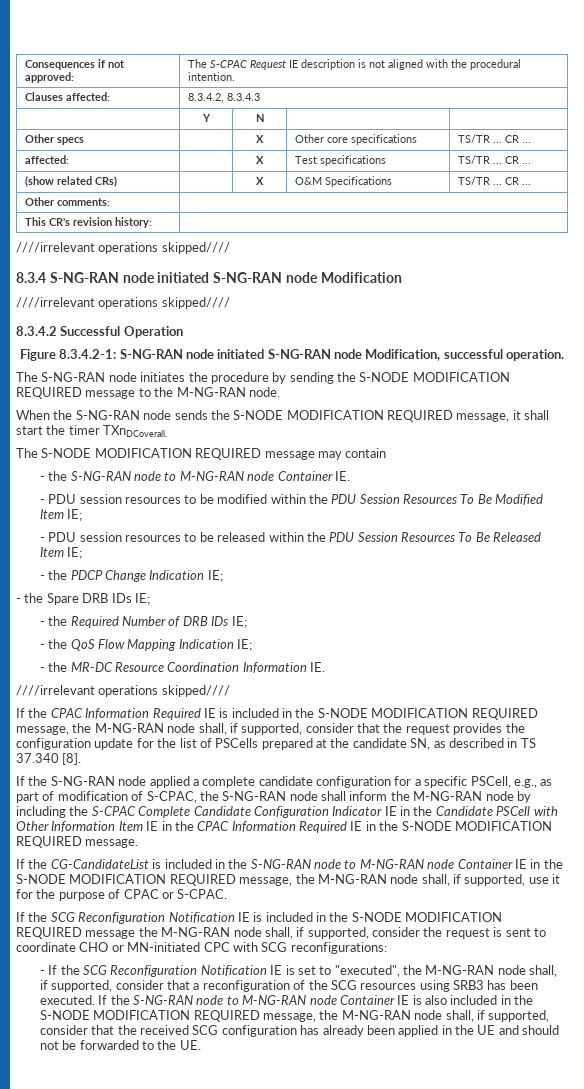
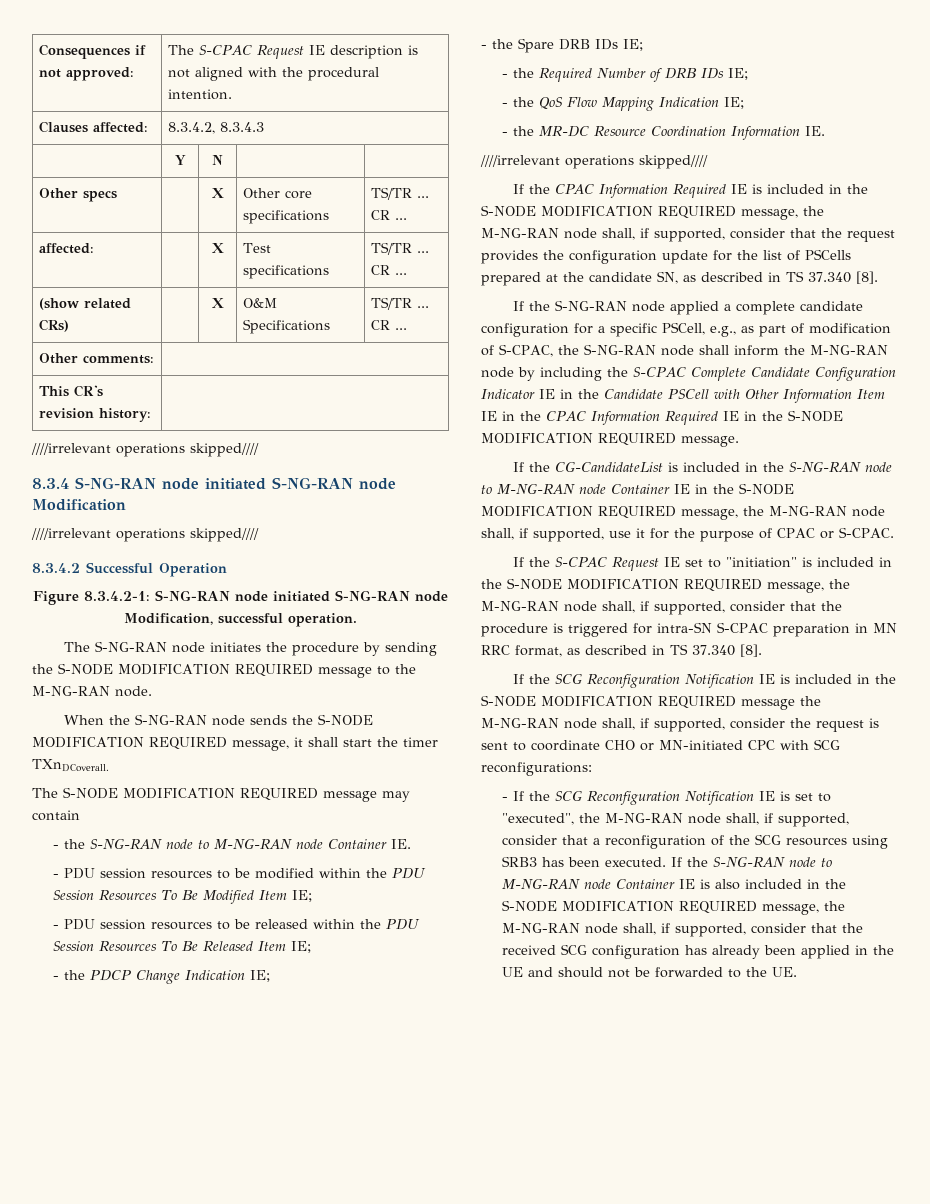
+ If the S-CPAC Request IE set to "initiation" is included in the S-NODE MODIFICATION REQUIRED message, the M-NG-RAN node shall, if supported, consider that the procedure is triggered for intra-SN S-CPAC preparation in MN RRC format, as described in TS 37.340 [8].

